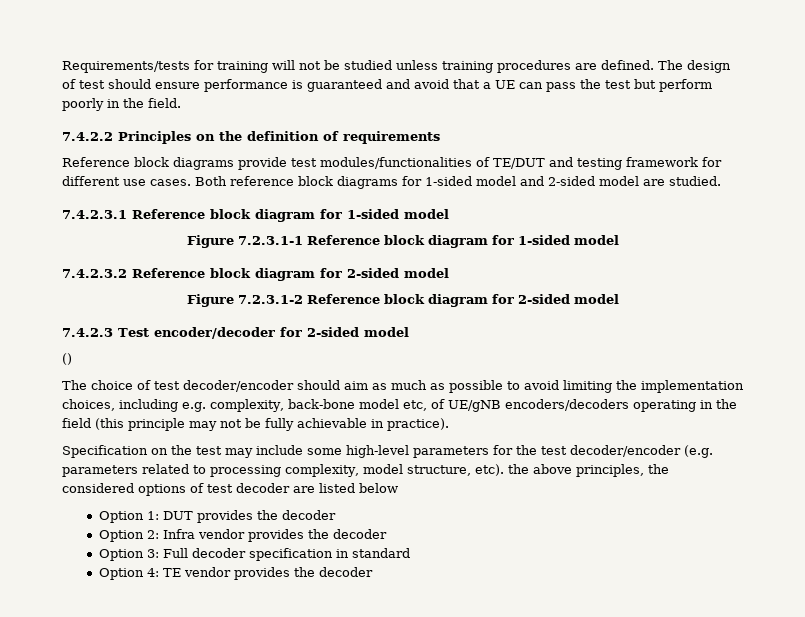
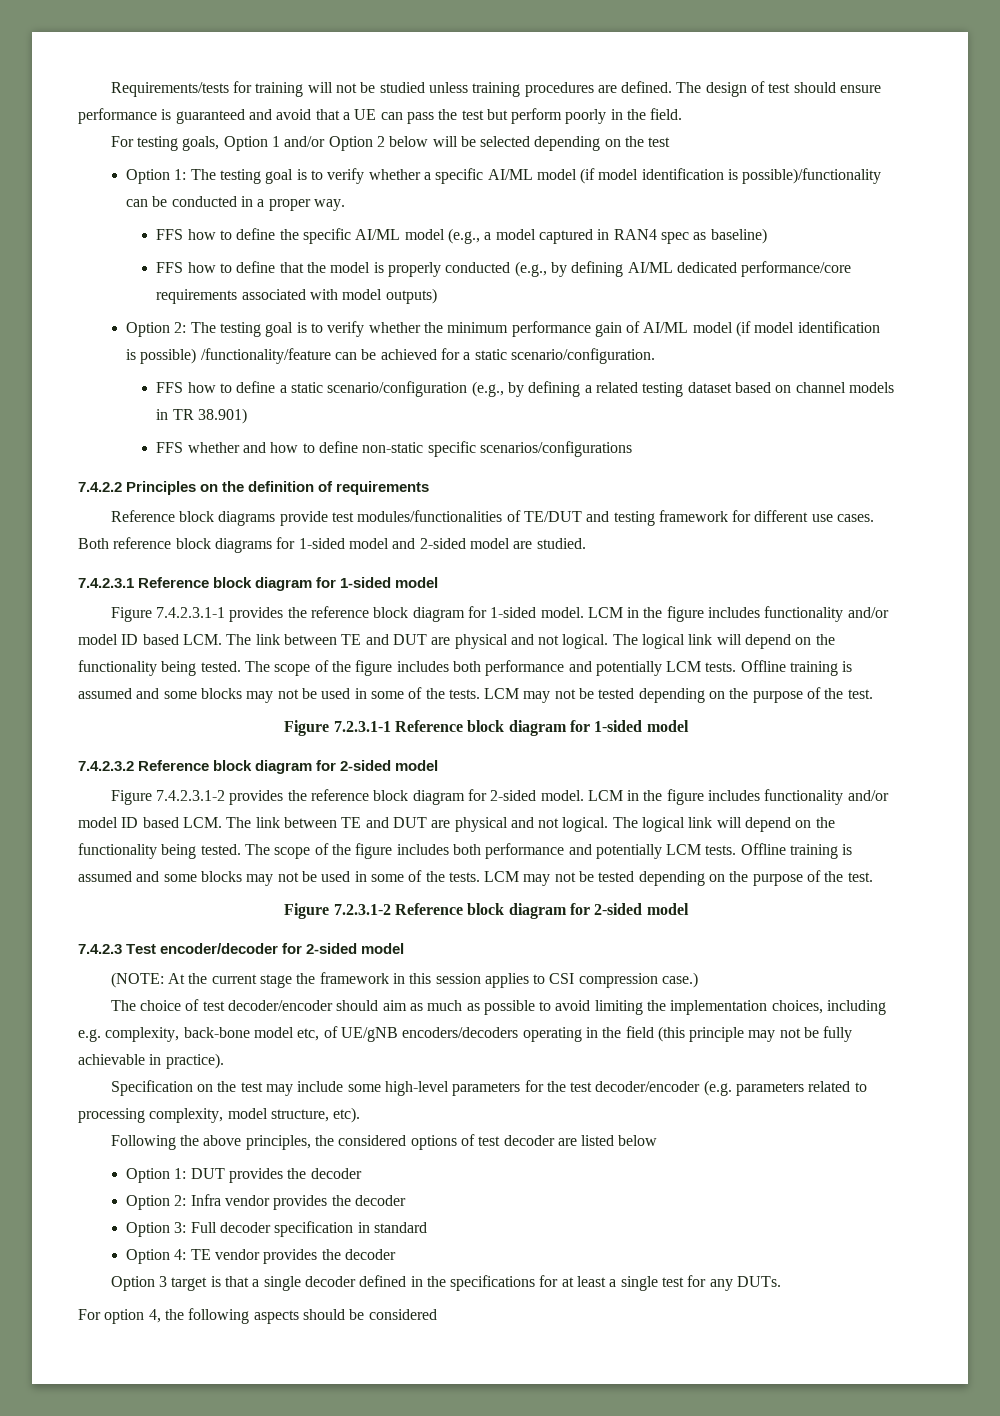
+ For testing goals, Option 1 and/or Option 2 below will be selected depending on the test
+ Option 1: The testing goal is to verify whether a specific AI/ML model (if model identification is possible)/functionality can be conducted in a proper way.
+ FFS how to define the specific AI/ML model (e.g., a model captured in RAN4 spec as baseline)
+ FFS how to define that the model is properly conducted (e.g., by defining AI/ML dedicated performance/core requirements associated with model outputs)
+ Option 2: The testing goal is to verify whether the minimum performance gain of AI/ML model (if model identification is possible) /functionality/feature can be achieved for a static scenario/configuration.
+ FFS how to define a static scenario/configuration (e.g., by defining a related testing dataset based on channel models in TR 38.901)
+ FFS whether and how to define non-static specific scenarios/configurations
+ Figure 7.4.2.3.1-1 provides the reference block diagram for 1-sided model. LCM in the figure includes functionality and/or model ID based LCM. The link between TE and DUT are physical and not logical. The logical link will depend on the functionality being tested. The scope of the figure includes both performance and potentially LCM tests. Offline training is assumed and some blocks may not be used in some of the tests. LCM may not be tested depending on the purpose of the test.
+ Figure 7.4.2.3.1-2 provides the reference block diagram for 2-sided model. LCM in the figure includes functionality and/or model ID based LCM. The link between TE and DUT are physical and not logical. The logical link will depend on the functionality being tested. The scope of the figure includes both performance and potentially LCM tests. Offline training is assumed and some blocks may not be used in some of the tests. LCM may not be tested depending on the purpose of the test.
- ()
+ (NOTE: At the current stage the framework in this session applies to CSI compression case.)
- Specification on the test may include some high-level parameters for the test decoder/encoder (e.g. parameters related to processing complexity, model structure, etc). the above principles, the considered options of test decoder are listed below
+ Specification on the test may include some high-level parameters for the test decoder/encoder (e.g. parameters related to processing complexity, model structure, etc).
+ Following the above principles, the considered options of test decoder are listed below
+ Option 3 target is that a single decoder defined in the specifications for at least a single test for any DUTs.
+ For option 4, the following aspects should be considered

